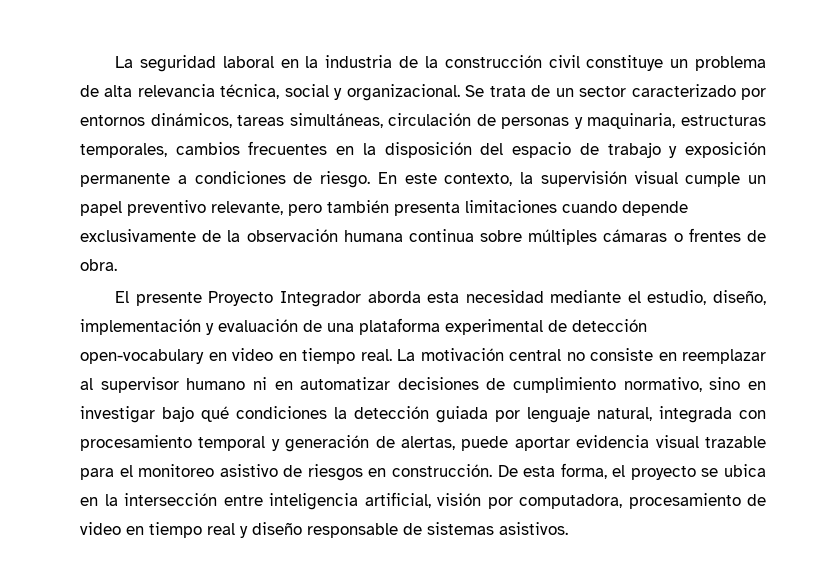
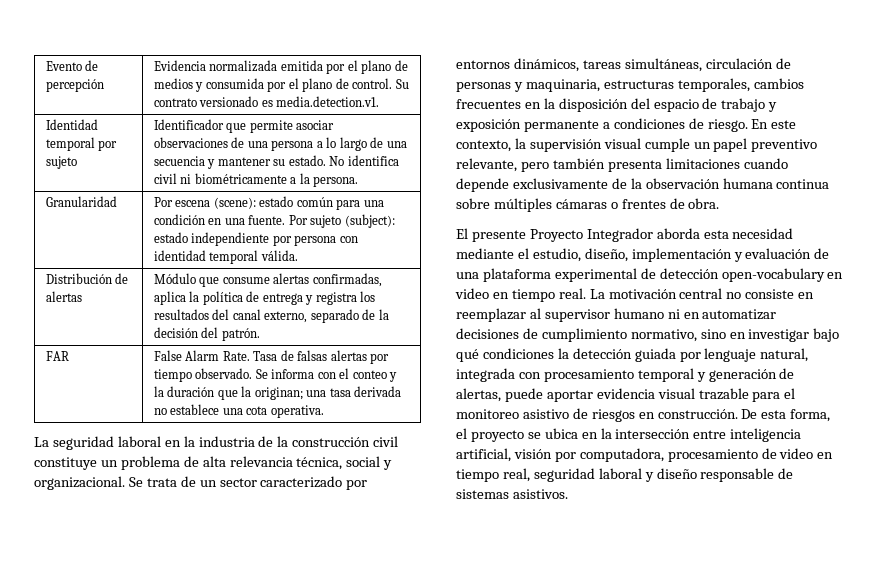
+ Evento de percepción | Evidencia normalizada emitida por el plano de medios y consumida por el plano de control. Su contrato versionado es media.detection.v1.
+ Identidad temporal por sujeto | Identificador que permite asociar observaciones de una persona a lo largo de una secuencia y mantener su estado. No identifica civil ni biométricamente a la persona.
+ Granularidad | Por escena (scene): estado común para una condición en una fuente. Por sujeto (subject): estado independiente por persona con identidad temporal válida.
+ Distribución de alertas | Módulo que consume alertas confirmadas, aplica la política de entrega y registra los resultados del canal externo, separado de la decisión del patrón.
+ FAR | False Alarm Rate. Tasa de falsas alertas por tiempo observado. Se informa con el conteo y la duración que la originan; una tasa derivada no establece una cota operativa.
- De esta forma, el proyecto se ubica en la intersección entre inteligencia artificial, visión por computadora, procesamiento de video en tiempo real y diseño responsable de sistemas asistivos.
+ De esta forma, el proyecto se ubica en la intersección entre inteligencia artificial, visión por computadora, procesamiento de video en tiempo real, seguridad laboral y diseño responsable de sistemas asistivos.

